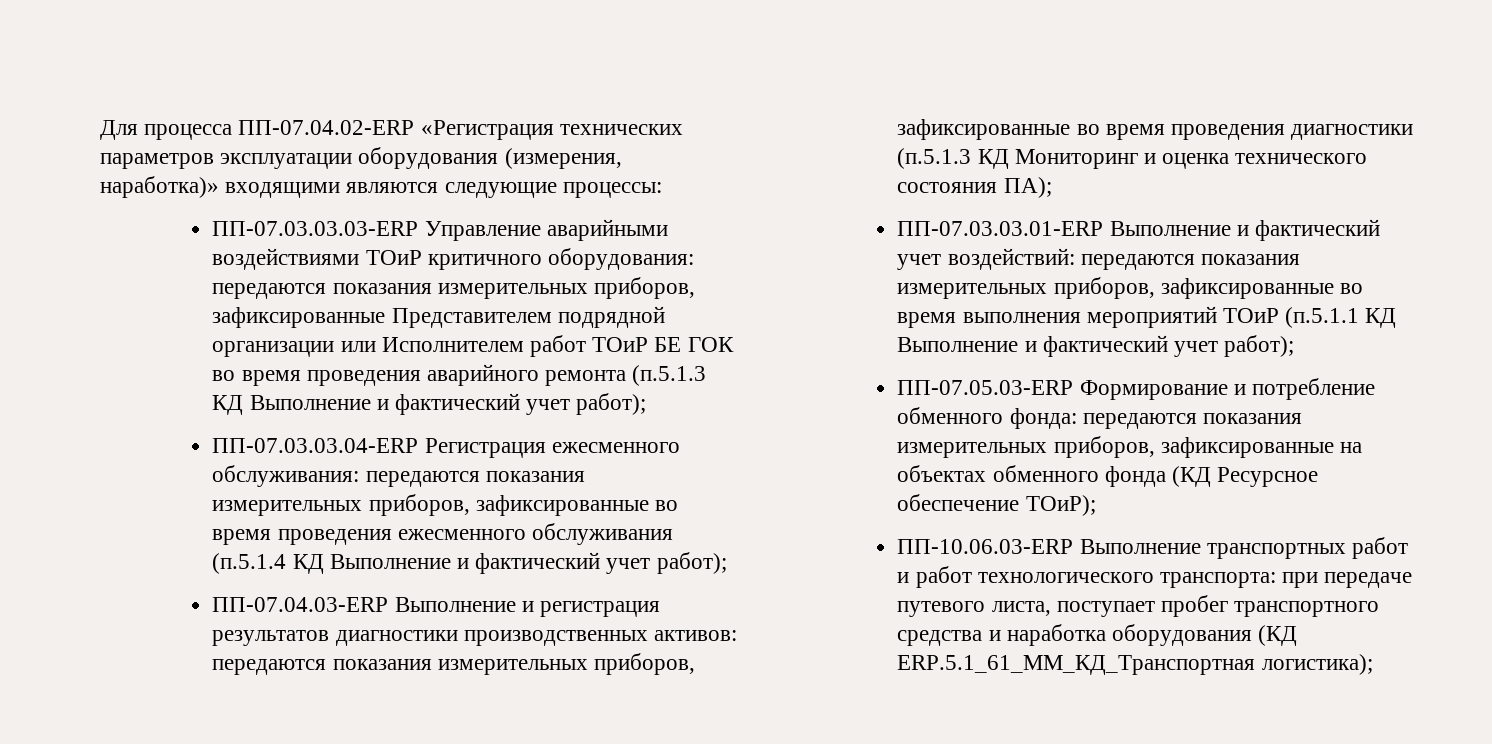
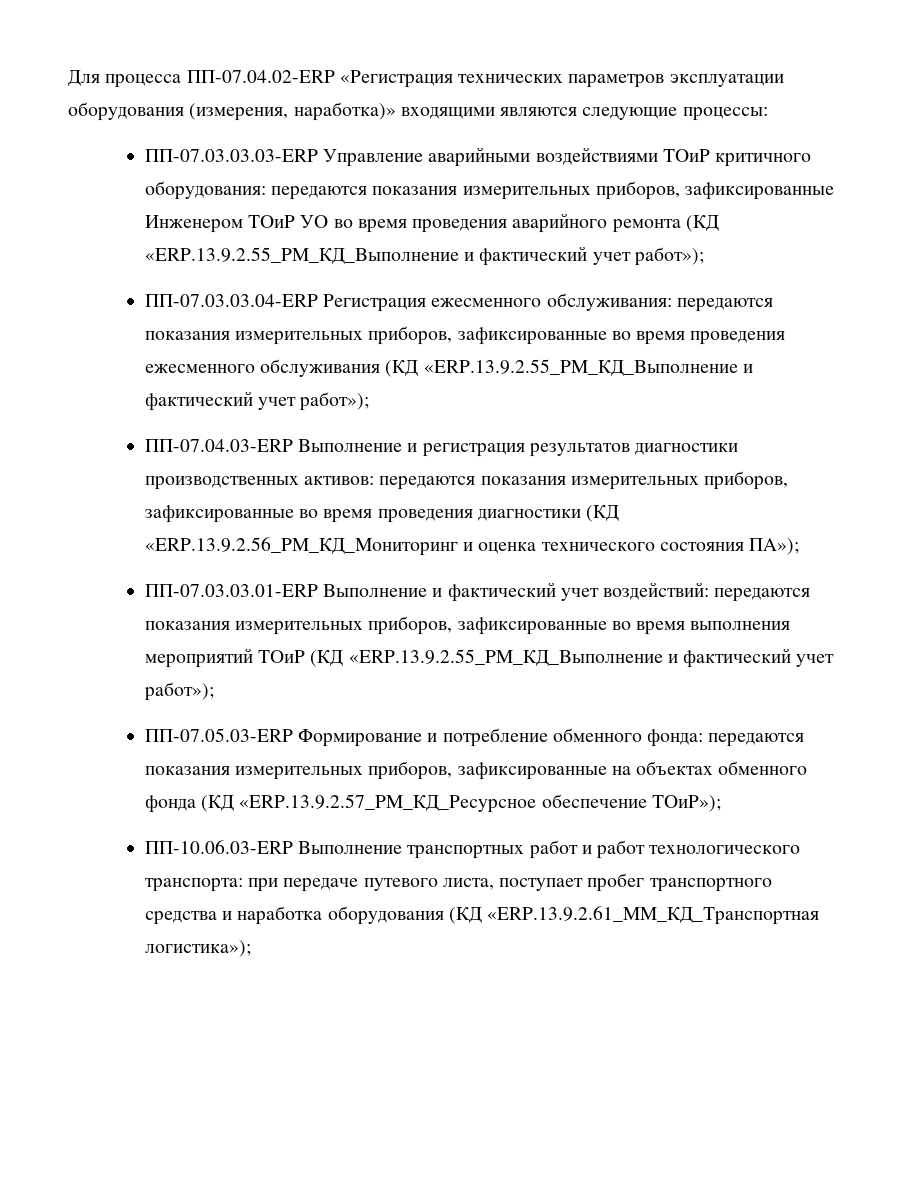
- ПП-07.03.03.03-ERP Управление аварийными воздействиями ТОиР критичного оборудования: передаются показания измерительных приборов, зафиксированные Представителем подрядной организации или Исполнителем работ ТОиР БЕ ГОК во время проведения аварийного ремонта (п.5.1.3 КД Выполнение и фактический учет работ);
+ ПП-07.03.03.03-ERP Управление аварийными воздействиями ТОиР критичного оборудования: передаются показания измерительных приборов, зафиксированные Инженером ТОиР УО во время проведения аварийного ремонта (КД «ERP.13.9.2.55_PM_КД_Выполнение и фактический учет работ»);
- ПП-07.03.03.04-ERP Регистрация ежесменного обслуживания: передаются показания измерительных приборов, зафиксированные во время проведения ежесменного обслуживания (п.5.1.4 КД Выполнение и фактический учет работ);
+ ПП-07.03.03.04-ERP Регистрация ежесменного обслуживания: передаются показания измерительных приборов, зафиксированные во время проведения ежесменного обслуживания (КД «ERP.13.9.2.55_PM_КД_Выполнение и фактический учет работ»);
- ПП-07.04.03-ERP Выполнение и регистрация результатов диагностики производственных активов: передаются показания измерительных приборов, зафиксированные во время проведения диагностики (п.5.1.3 КД Мониторинг и оценка технического состояния ПА);
+ ПП-07.04.03-ERP Выполнение и регистрация результатов диагностики производственных активов: передаются показания измерительных приборов, зафиксированные во время проведения диагностики (КД «ERP.13.9.2.56_PM_КД_Мониторинг и оценка технического состояния ПА»);
- ПП-07.03.03.01-ERP Выполнение и фактический учет воздействий: передаются показания измерительных приборов, зафиксированные во время выполнения мероприятий ТОиР (п.5.1.1 КД Выполнение и фактический учет работ);
+ ПП-07.03.03.01-ERP Выполнение и фактический учет воздействий: передаются показания измерительных приборов, зафиксированные во время выполнения мероприятий ТОиР (КД «ERP.13.9.2.55_PM_КД_Выполнение и фактический учет работ»);
- ПП-07.05.03-ERP Формирование и потребление обменного фонда: передаются показания измерительных приборов, зафиксированные на объектах обменного фонда (КД Ресурсное обеспечение ТОиР);
+ ПП-07.05.03-ERP Формирование и потребление обменного фонда: передаются показания измерительных приборов, зафиксированные на объектах обменного фонда (КД «ERP.13.9.2.57_PM_КД_Ресурсное обеспечение ТОиР»);
- ПП-10.06.03-ERP Выполнение транспортных работ и работ технологического транспорта: при передаче путевого листа, поступает пробег транспортного средства и наработка оборудования (КД ERP.5.1_61_MM_КД_Транспортная логистика);
+ ПП-10.06.03-ERP Выполнение транспортных работ и работ технологического транспорта: при передаче путевого листа, поступает пробег транспортного средства и наработка оборудования (КД «ERP.13.9.2.61_MM_КД_Транспортная логистика»);

